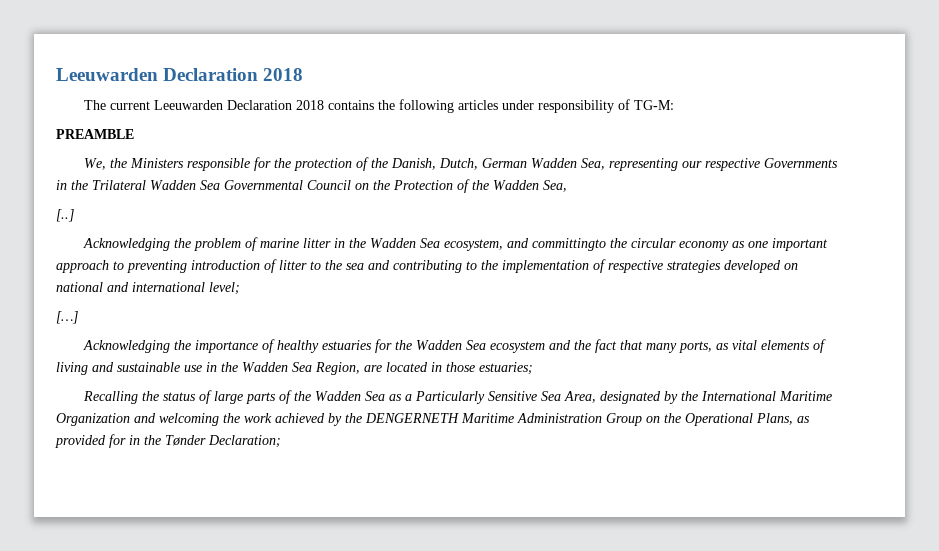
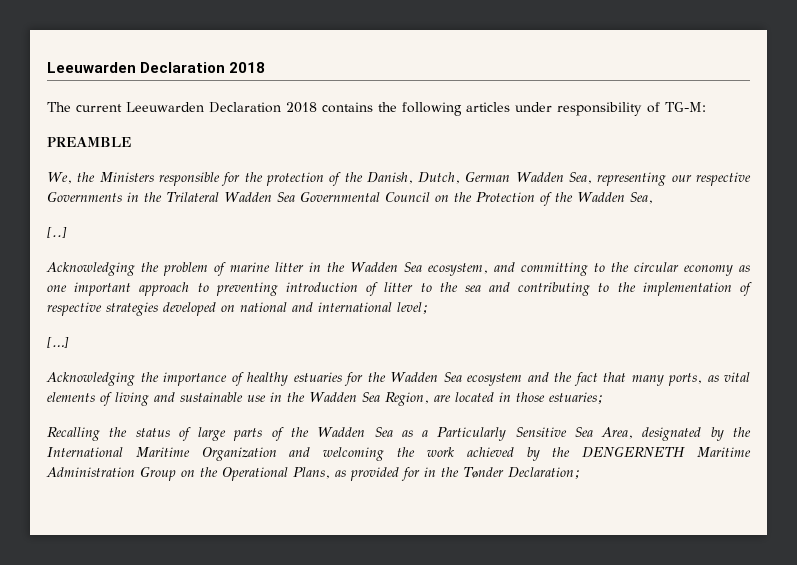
- Acknowledging the problem of marine litter in the Wadden Sea ecosystem, and committingto the circular economy as one important approach to preventing introduction of litter to the sea and contributing to the implementation of respective strategies developed on national and international level;
+ Acknowledging the problem of marine litter in the Wadden Sea ecosystem, and committing to the circular economy as one important approach to preventing introduction of litter to the sea and contributing to the implementation of respective strategies developed on national and international level;

